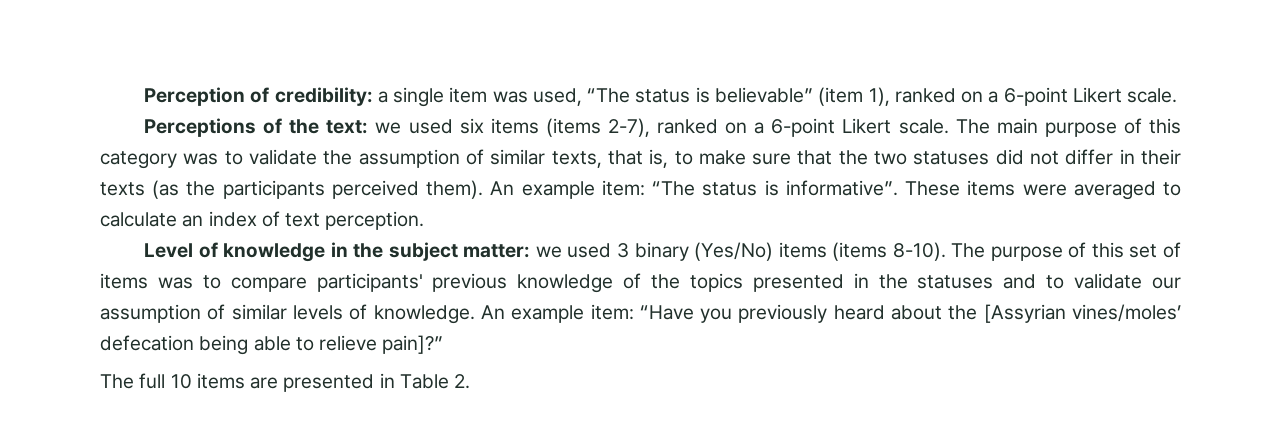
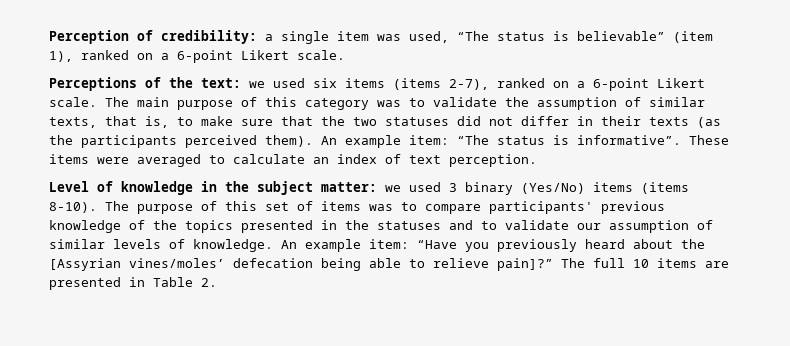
- An example item: “Have you previously heard about the [Assyrian vines/moles’ defecation being able to relieve pain]?”
- The full 10 items are presented in Table 2.
+ An example item: “Have you previously heard about the [Assyrian vines/moles’ defecation being able to relieve pain]?” The full 10 items are presented in Table 2.

